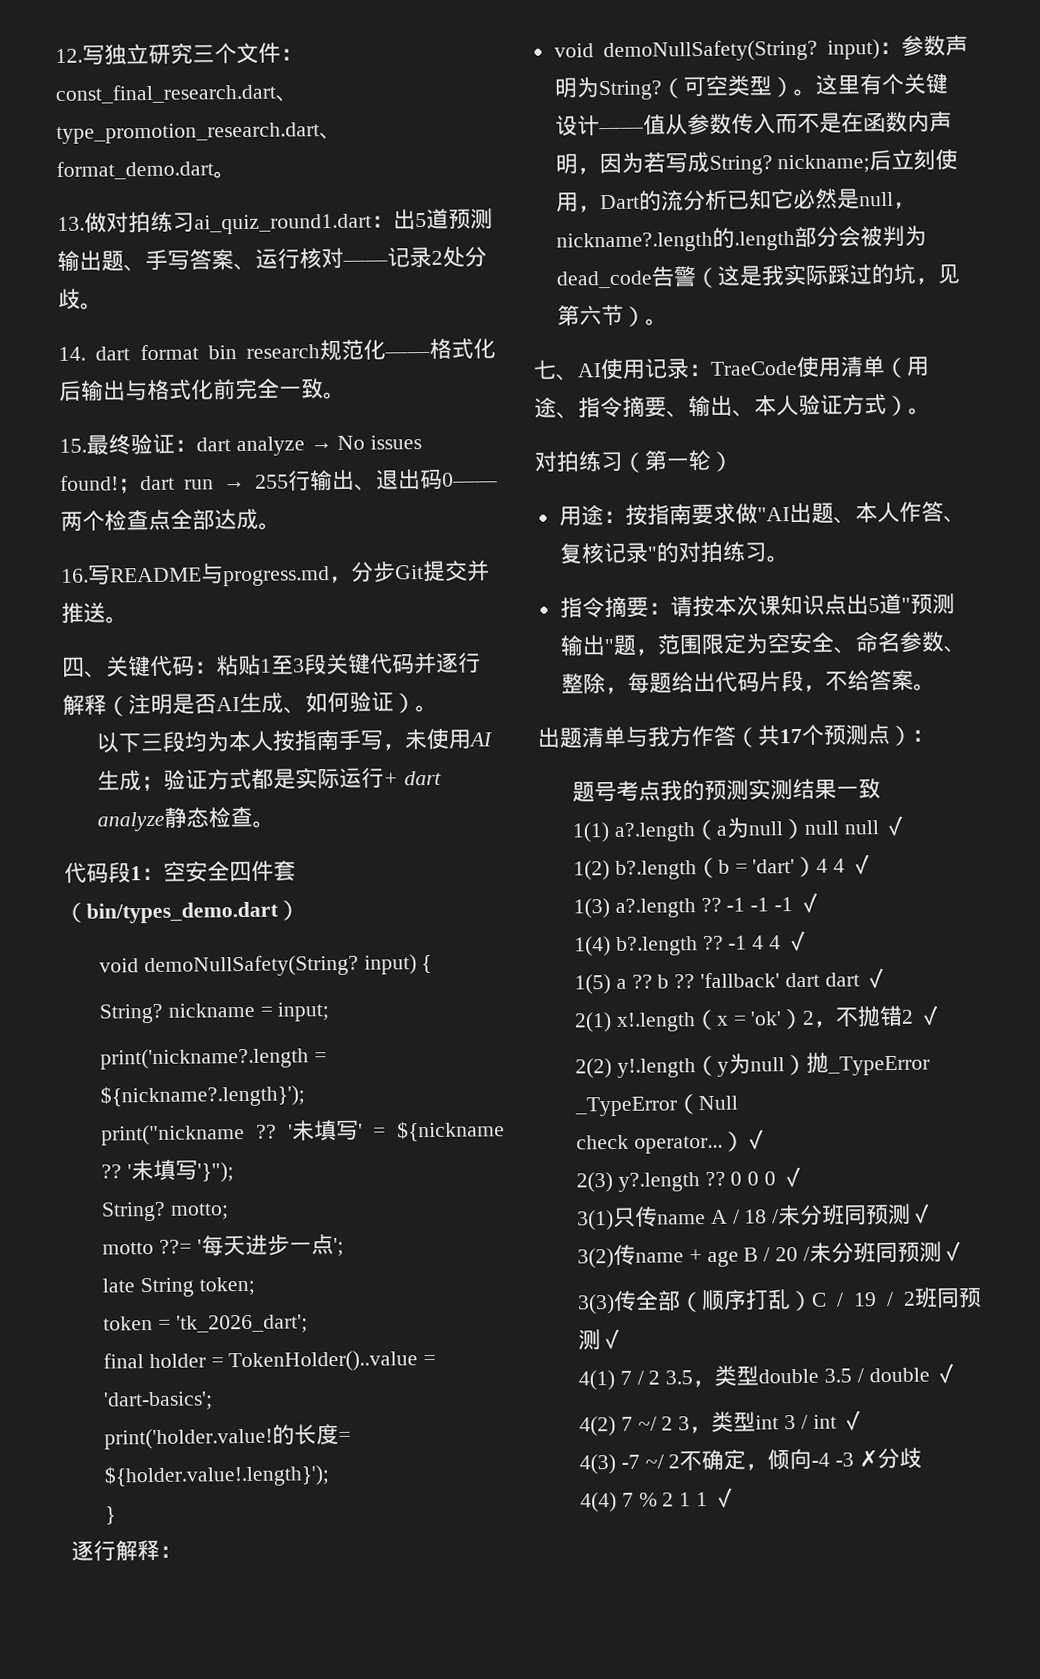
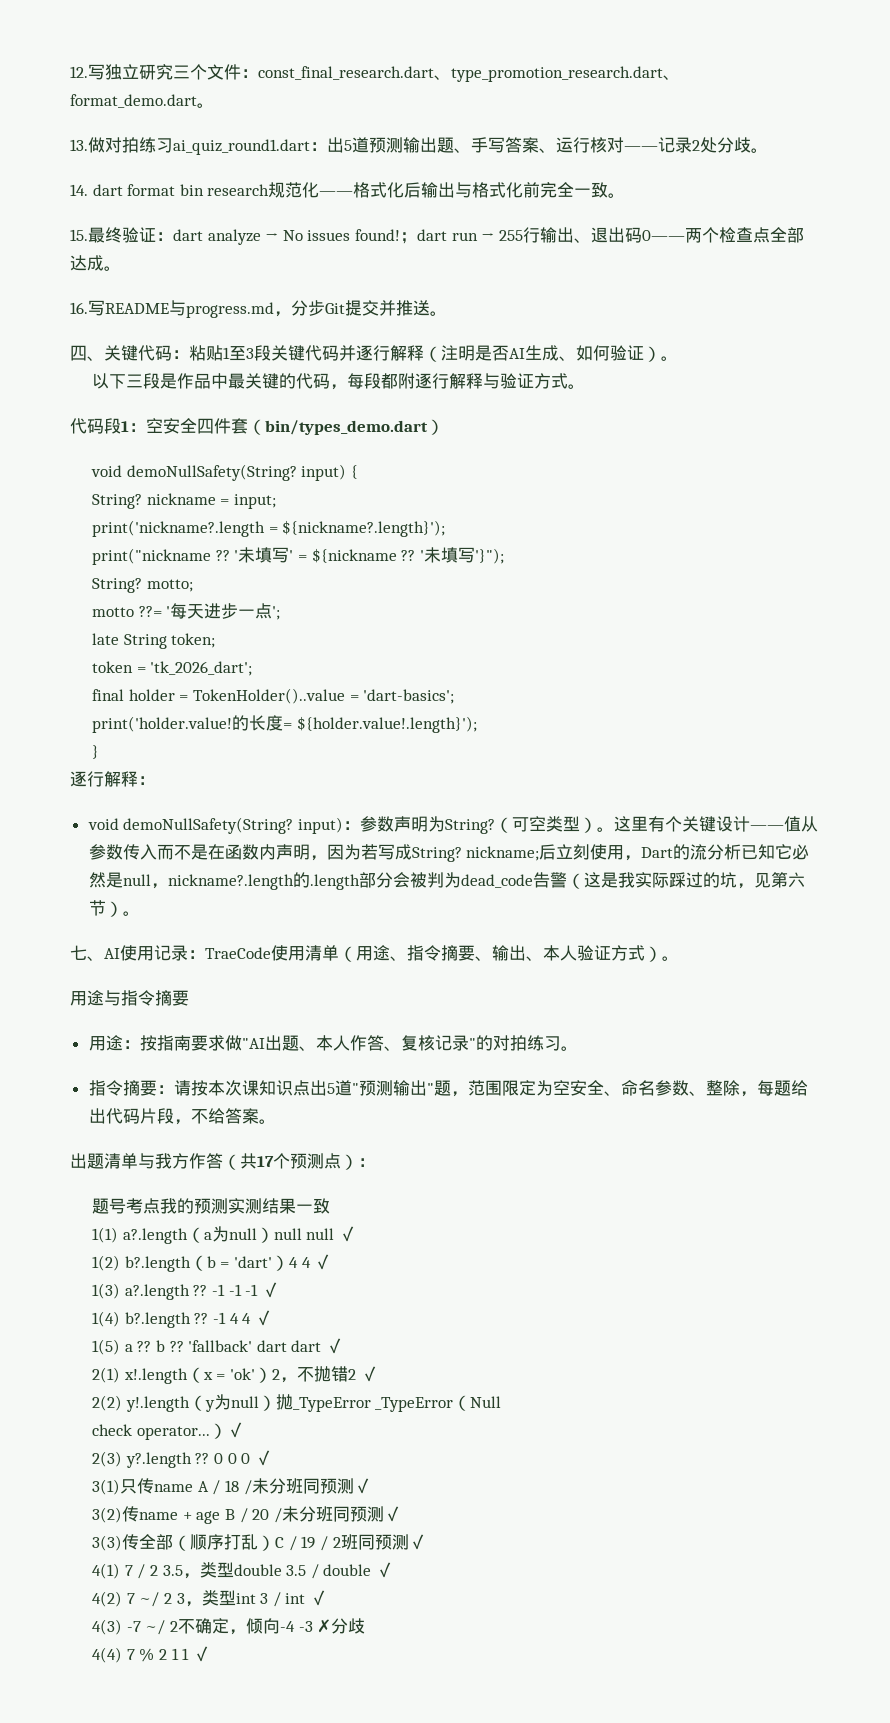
- 以下三段均为本人按指南手写，未使用AI生成；验证方式都是实际运行+ dart analyze静态检查。
+ 以下三段是作品中最关键的代码，每段都附逐行解释与验证方式。
- 对拍练习（第一轮）
+ 用途与指令摘要

